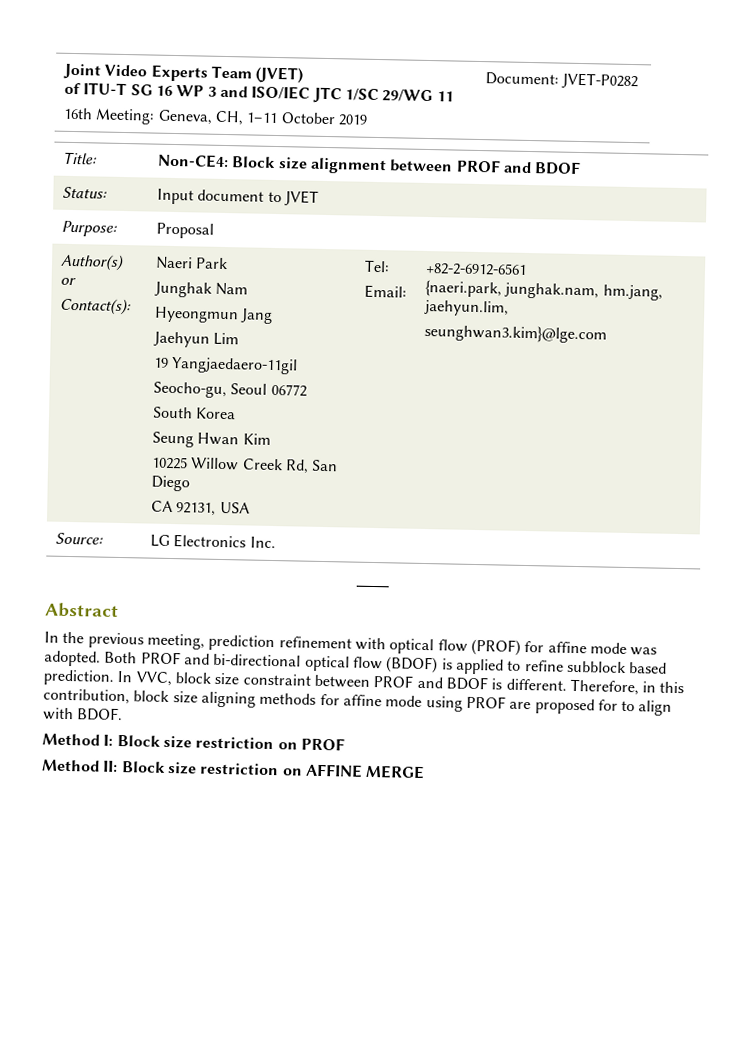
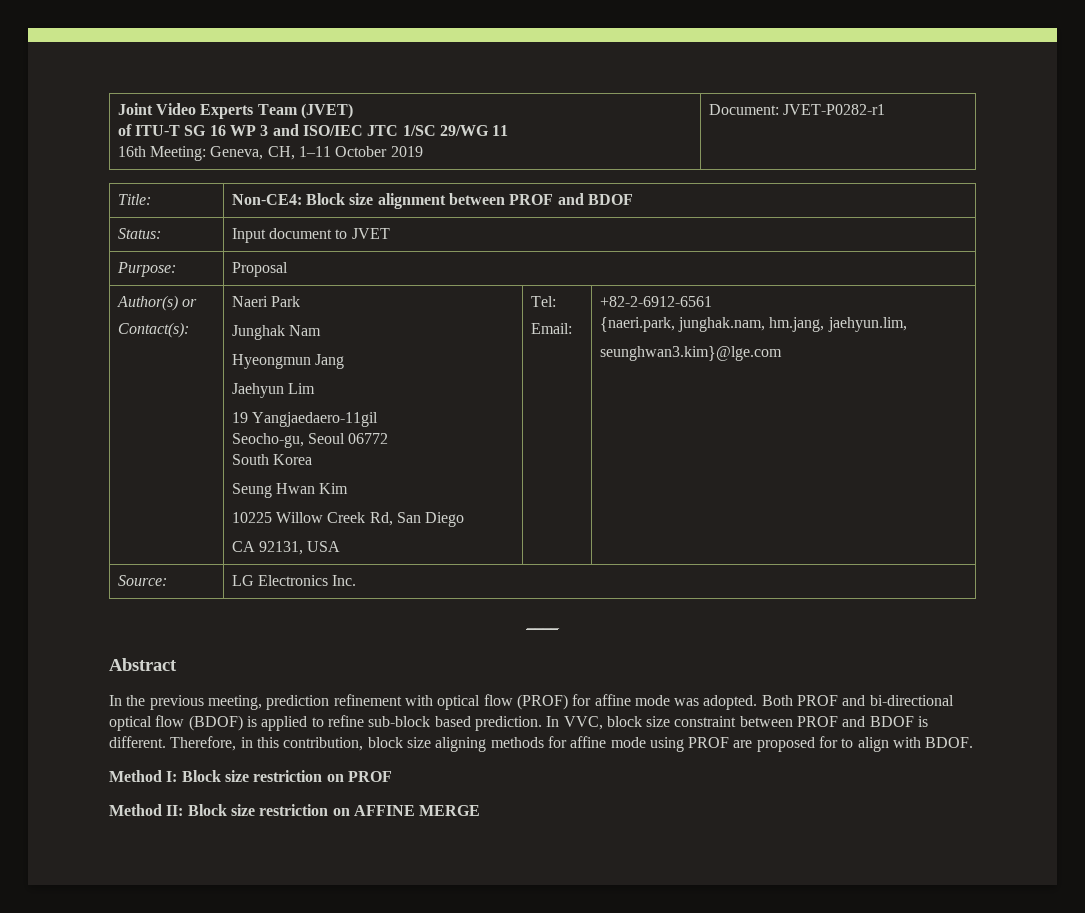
  Joint Video Experts Team (JVET)
  of ITU-T SG 16 WP 3 and ISO/IEC JTC 1/SC 29/WG 11
- 16th Meeting: Geneva, CH, 1–11 October 2019 | Document: JVET-P0282
+ 16th Meeting: Geneva, CH, 1–11 October 2019 | Document: JVET-P0282-r1
- Both PROF and bi-directional optical flow (BDOF) is applied to refine subblock based prediction.
+ Both PROF and bi-directional optical flow (BDOF) is applied to refine sub-block based prediction.

